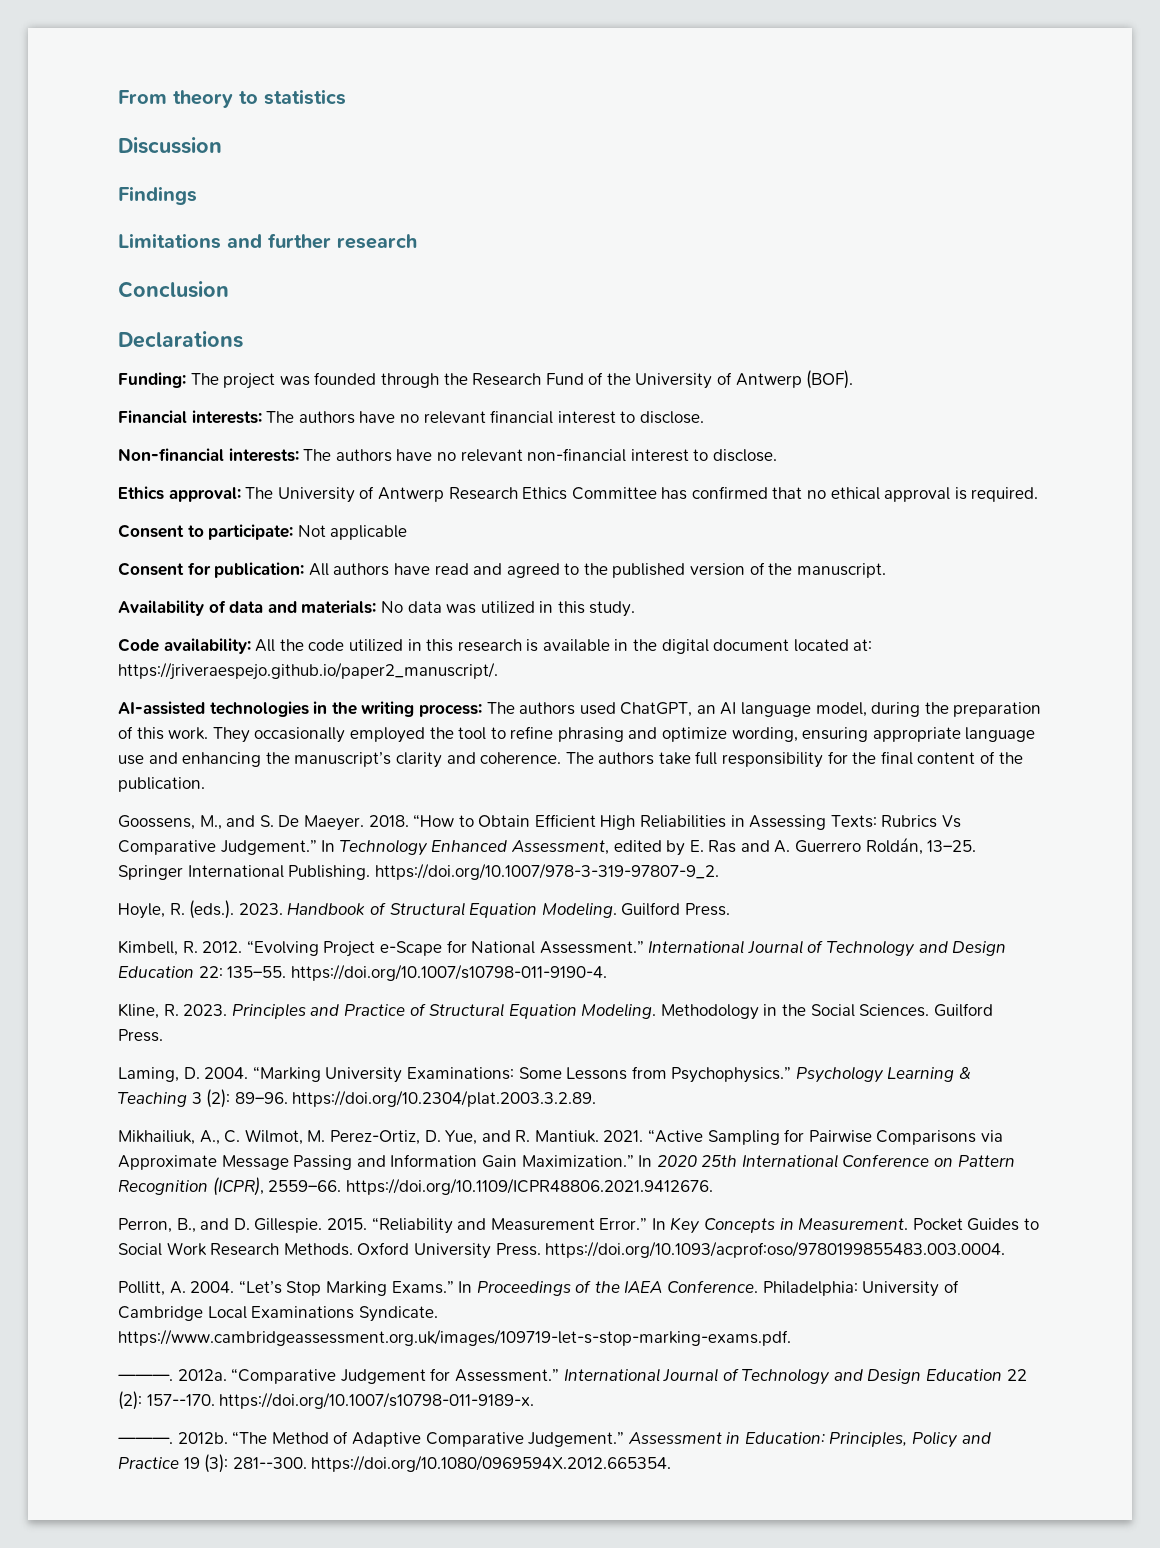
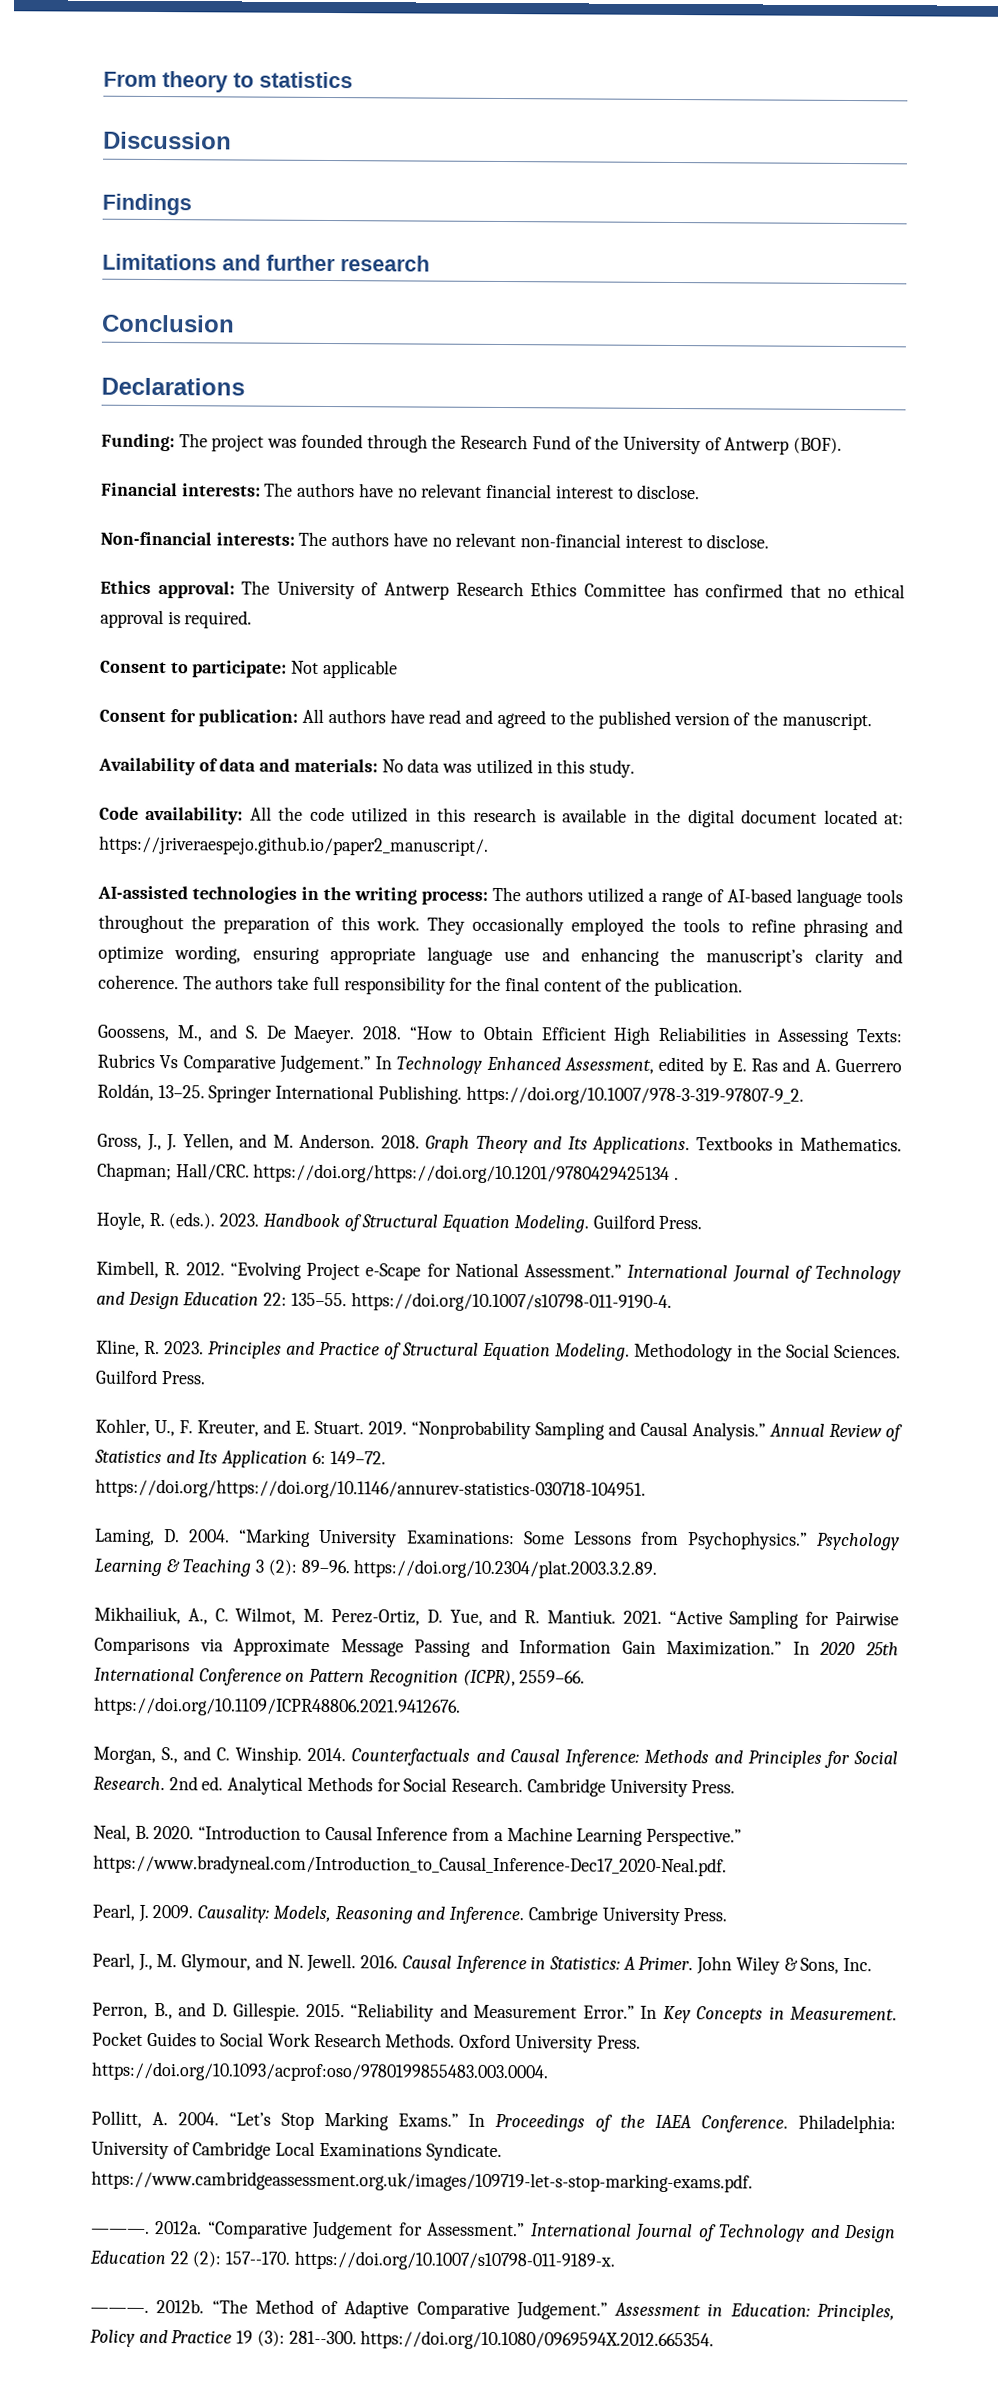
- AI-assisted technologies in the writing process: The authors used ChatGPT, an AI language model, during the preparation of this work.
+ AI-assisted technologies in the writing process: The authors utilized a range of AI-based language tools throughout the preparation of this work.
- They occasionally employed the tool to refine phrasing and optimize wording, ensuring appropriate language use and enhancing the manuscript’s clarity and coherence.
+ They occasionally employed the tools to refine phrasing and optimize wording, ensuring appropriate language use and enhancing the manuscript’s clarity and coherence.
+ Gross, J., J. Yellen, and M. Anderson. 2018. Graph Theory and Its Applications. Textbooks in Mathematics. Chapman; Hall/CRC. https://doi.org/https://doi.org/10.1201/9780429425134 .
+ Kohler, U., F. Kreuter, and E. Stuart. 2019. “Nonprobability Sampling and Causal Analysis.” Annual Review of Statistics and Its Application 6: 149–72. https://doi.org/https://doi.org/10.1146/annurev-statistics-030718-104951.
+ Morgan, S., and C. Winship. 2014. Counterfactuals and Causal Inference: Methods and Principles for Social Research. 2nd ed. Analytical Methods for Social Research. Cambridge University Press.
+ Neal, B. 2020. “Introduction to Causal Inference from a Machine Learning Perspective.” https://www.bradyneal.com/Introduction_to_Causal_Inference-Dec17_2020-Neal.pdf.
+ Pearl, J. 2009. Causality: Models, Reasoning and Inference. Cambrige University Press.
+ Pearl, J., M. Glymour, and N. Jewell. 2016. Causal Inference in Statistics: A Primer. John Wiley & Sons, Inc.

